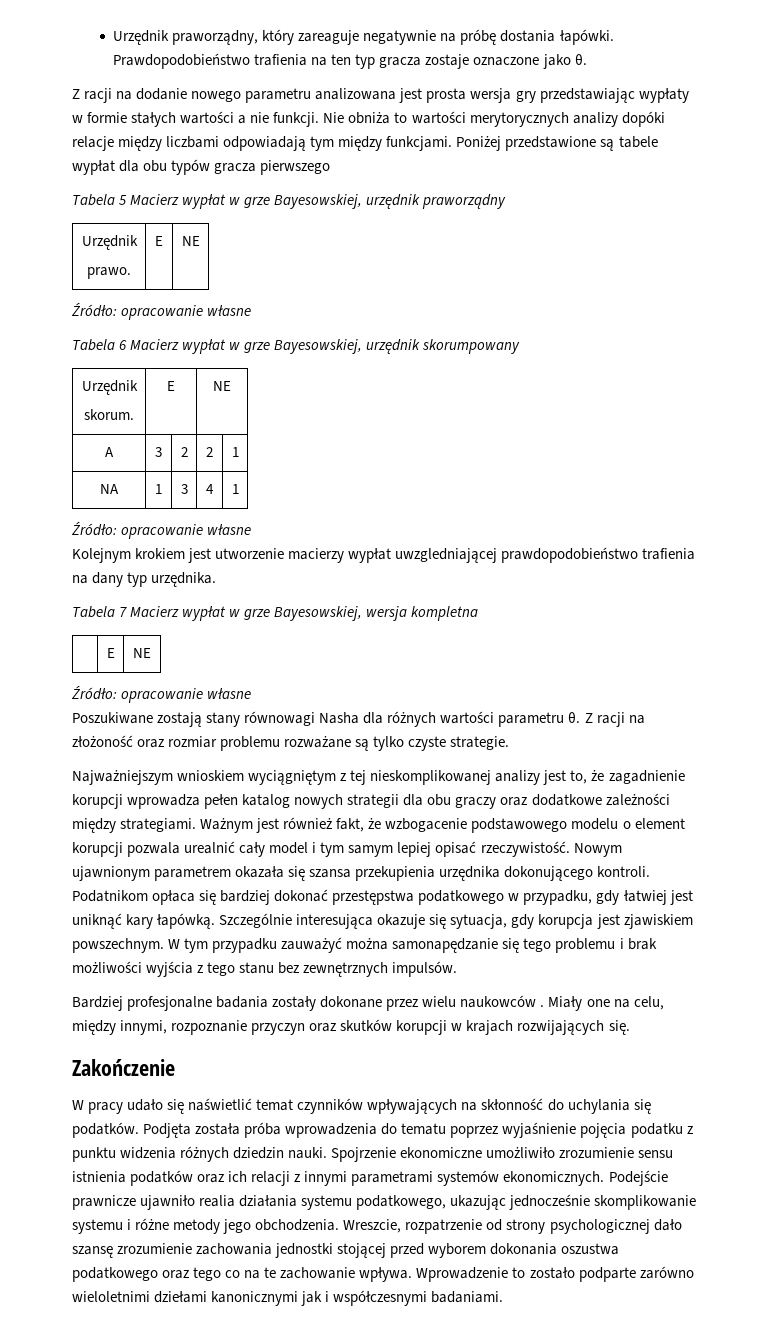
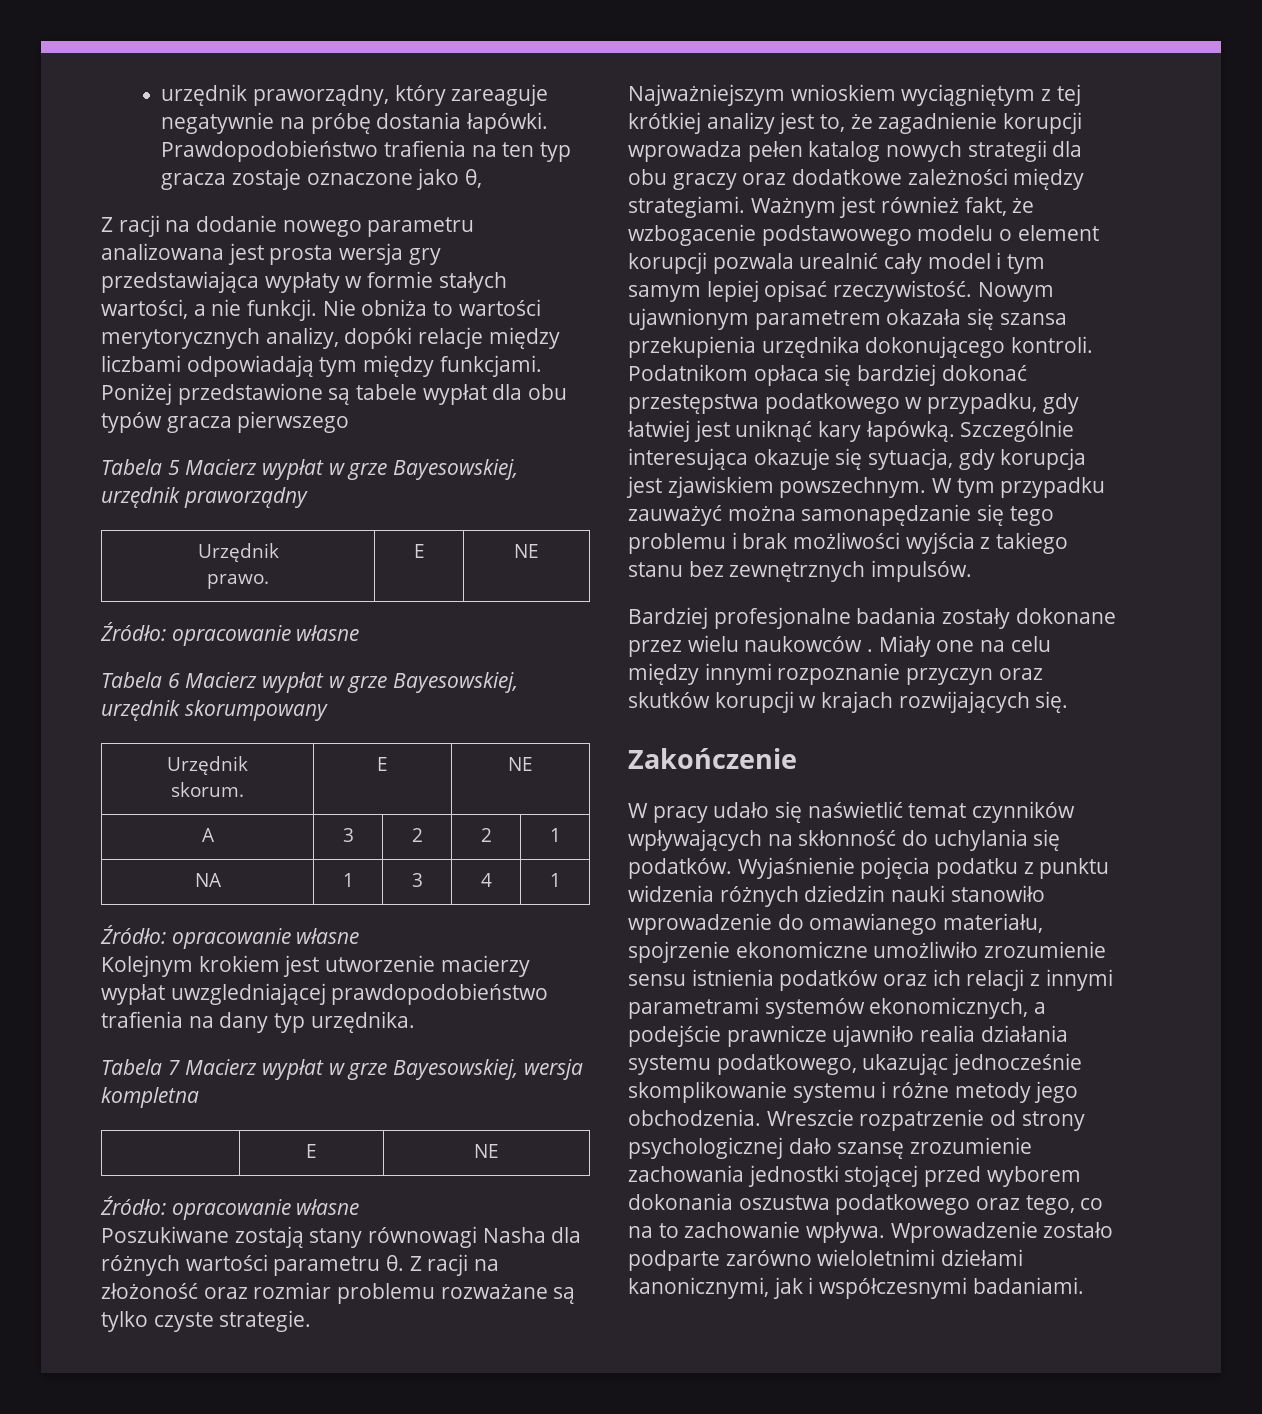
- Urzędnik praworządny, który zareaguje negatywnie na próbę dostania łapówki.
+ urzędnik praworządny, który zareaguje negatywnie na próbę dostania łapówki.
- Prawdopodobieństwo trafienia na ten typ gracza zostaje oznaczone jako θ.
+ Prawdopodobieństwo trafienia na ten typ gracza zostaje oznaczone jako θ,
- Z racji na dodanie nowego parametru analizowana jest prosta wersja gry przedstawiając wypłaty w formie stałych wartości a nie funkcji.
+ Z racji na dodanie nowego parametru analizowana jest prosta wersja gry przedstawiająca wypłaty w formie stałych wartości, a nie funkcji.
- Nie obniża to wartości merytorycznych analizy dopóki relacje między liczbami odpowiadają tym między funkcjami.
+ Nie obniża to wartości merytorycznych analizy, dopóki relacje między liczbami odpowiadają tym między funkcjami.
- Najważniejszym wnioskiem wyciągniętym z tej nieskomplikowanej analizy jest to, że zagadnienie korupcji wprowadza pełen katalog nowych strategii dla obu graczy oraz dodatkowe zależności między strategiami.
+ Najważniejszym wnioskiem wyciągniętym z tej krótkiej analizy jest to, że zagadnienie korupcji wprowadza pełen katalog nowych strategii dla obu graczy oraz dodatkowe zależności między strategiami.
- W tym przypadku zauważyć można samonapędzanie się tego problemu i brak możliwości wyjścia z tego stanu bez zewnętrznych impulsów.
+ W tym przypadku zauważyć można samonapędzanie się tego problemu i brak możliwości wyjścia z takiego stanu bez zewnętrznych impulsów.
- Miały one na celu, między innymi, rozpoznanie przyczyn oraz skutków korupcji w krajach rozwijających się.
+ Miały one na celu między innymi rozpoznanie przyczyn oraz skutków korupcji w krajach rozwijających się.
- Podjęta została próba wprowadzenia do tematu poprzez wyjaśnienie pojęcia podatku z punktu widzenia różnych dziedzin nauki. Spojrzenie ekonomiczne umożliwiło zrozumienie sensu istnienia podatków oraz ich relacji z innymi parametrami systemów ekonomicznych. Podejście prawnicze ujawniło realia działania systemu podatkowego, ukazując jednocześnie skomplikowanie systemu i różne metody jego obchodzenia.
+ Wyjaśnienie pojęcia podatku z punktu widzenia różnych dziedzin nauki stanowiło wprowadzenie do omawianego materiału, spojrzenie ekonomiczne umożliwiło zrozumienie sensu istnienia podatków oraz ich relacji z innymi parametrami systemów ekonomicznych, a podejście prawnicze ujawniło realia działania systemu podatkowego, ukazując jednocześnie skomplikowanie systemu i różne metody jego obchodzenia.
- Wreszcie, rozpatrzenie od strony psychologicznej dało szansę zrozumienie zachowania jednostki stojącej przed wyborem dokonania oszustwa podatkowego oraz tego co na te zachowanie wpływa.
+ Wreszcie rozpatrzenie od strony psychologicznej dało szansę zrozumienie zachowania jednostki stojącej przed wyborem dokonania oszustwa podatkowego oraz tego, co na to zachowanie wpływa.
- Wprowadzenie to zostało podparte zarówno wieloletnimi dziełami kanonicznymi jak i współczesnymi badaniami.
+ Wprowadzenie zostało podparte zarówno wieloletnimi dziełami kanonicznymi, jak i współczesnymi badaniami.

